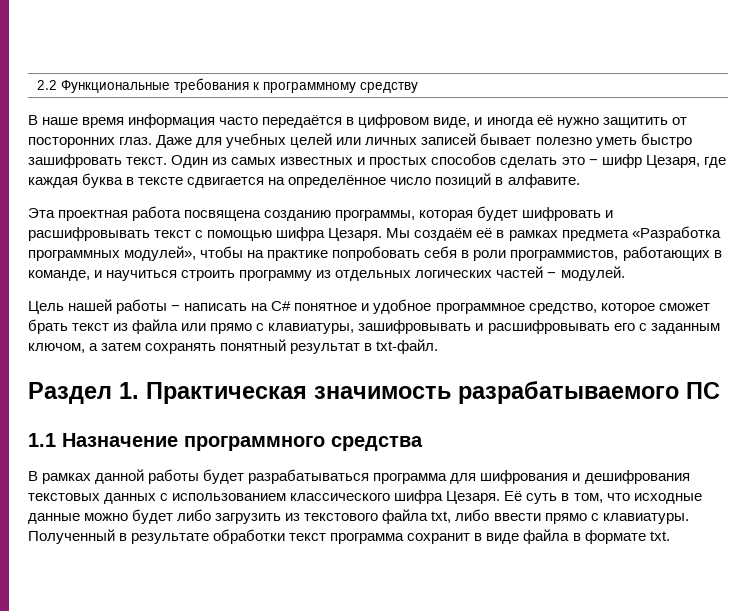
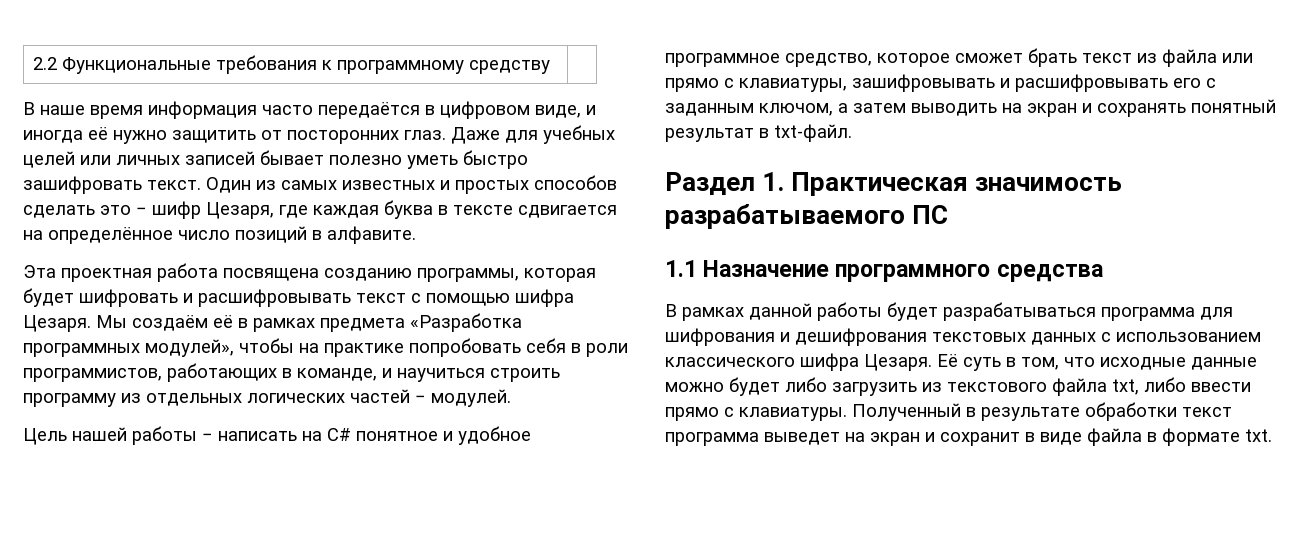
- Цель нашей работы − написать на C# понятное и удобное программное средство, которое сможет брать текст из файла или прямо с клавиатуры, зашифровывать и расшифровывать его с заданным ключом, а затем сохранять понятный результат в txt-файл.
+ Цель нашей работы − написать на C# понятное и удобное программное средство, которое сможет брать текст из файла или прямо с клавиатуры, зашифровывать и расшифровывать его с заданным ключом, а затем выводить на экран и сохранять понятный результат в txt-файл.
- Полученный в результате обработки текст программа сохранит в виде файла в формате txt.
+ Полученный в результате обработки текст программа выведет на экран и сохранит в виде файла в формате txt.

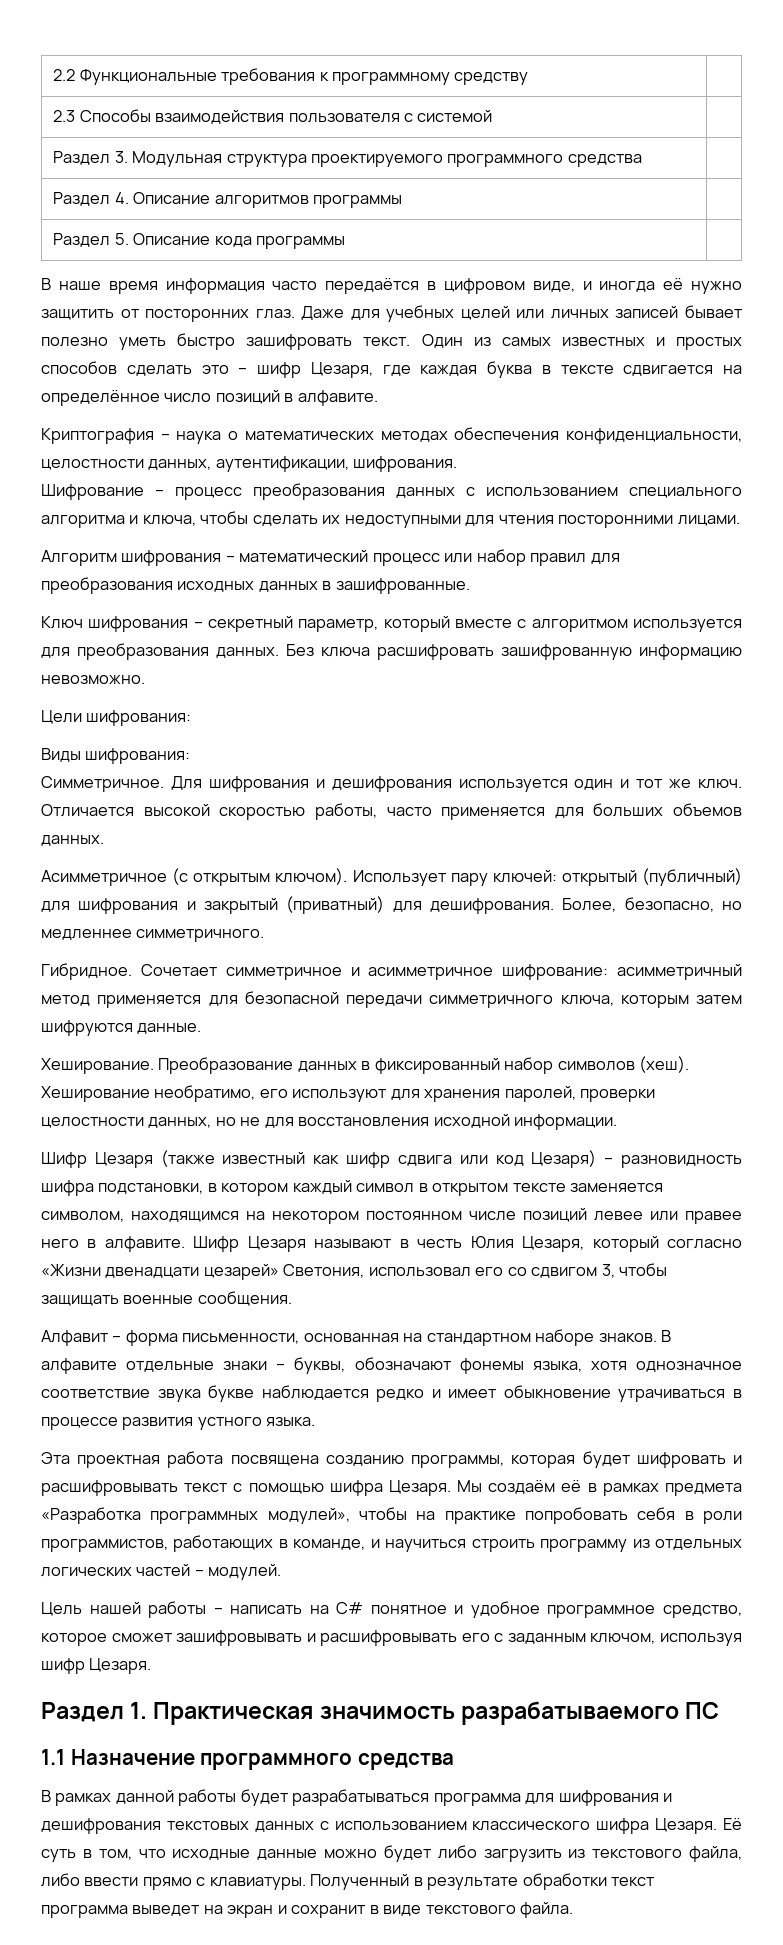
+ 2.3 Способы взаимодействия пользователя с системой |
+ Раздел 3. Модульная структура проектируемого программного средства |
+ Раздел 4. Описание алгоритмов программы |
+ Раздел 5. Описание кода программы |
+ Криптография – наука о математических методах обеспечения конфиденциальности, целостности данных, аутентификации, шифрования.
+ Шифрование – процесс преобразования данных с использованием специального алгоритма и ключа, чтобы сделать их недоступными для чтения посторонними лицами.
+ Алгоритм шифрования – математический процесс или набор правил для преобразования исходных данных в зашифрованные.
+ Ключ шифрования – секретный параметр, который вместе с алгоритмом используется для преобразования данных. Без ключа расшифровать зашифрованную информацию невозможно.
+ Цели шифрования:
+ Виды шифрования:
+ Симметричное. Для шифрования и дешифрования используется один и тот же ключ. Отличается высокой скоростью работы, часто применяется для больших объемов данных.
+ Асимметричное (с открытым ключом). Использует пару ключей: открытый (публичный) для шифрования и закрытый (приватный) для дешифрования. Более, безопасно, но медленнее симметричного.
+ Гибридное. Сочетает симметричное и асимметричное шифрование: асимметричный метод применяется для безопасной передачи симметричного ключа, которым затем шифруются данные.
+ Хеширование. Преобразование данных в фиксированный набор символов (хеш). Хеширование необратимо, его используют для хранения паролей, проверки целостности данных, но не для восстановления исходной информации.
+ Шифр Цезаря (также известный как шифр сдвига или код Цезаря) – разновидность шифра подстановки, в котором каждый символ в открытом тексте заменяется символом, находящимся на некотором постоянном числе позиций левее или правее него в алфавите. Шифр Цезаря называют в честь Юлия Цезаря, который согласно «Жизни двенадцати цезарей» Светония, использовал его со сдвигом 3, чтобы защищать военные сообщения.
+ Алфавит – форма письменности, основанная на стандартном наборе знаков. В алфавите отдельные знаки – буквы, обозначают фонемы языка, хотя однозначное соответствие звука букве наблюдается редко и имеет обыкновение утрачиваться в процессе развития устного языка.
- Цель нашей работы − написать на C# понятное и удобное программное средство, которое сможет брать текст из файла или прямо с клавиатуры, зашифровывать и расшифровывать его с заданным ключом, а затем выводить на экран и сохранять понятный результат в txt-файл.
+ Цель нашей работы − написать на C# понятное и удобное программное средство, которое сможет зашифровывать и расшифровывать его с заданным ключом, используя шифр Цезаря.
- Её суть в том, что исходные данные можно будет либо загрузить из текстового файла txt, либо ввести прямо с клавиатуры.
+ Её суть в том, что исходные данные можно будет либо загрузить из текстового файла, либо ввести прямо с клавиатуры.
- Полученный в результате обработки текст программа выведет на экран и сохранит в виде файла в формате txt.
+ Полученный в результате обработки текст программа выведет на экран и сохранит в виде текстового файла.

